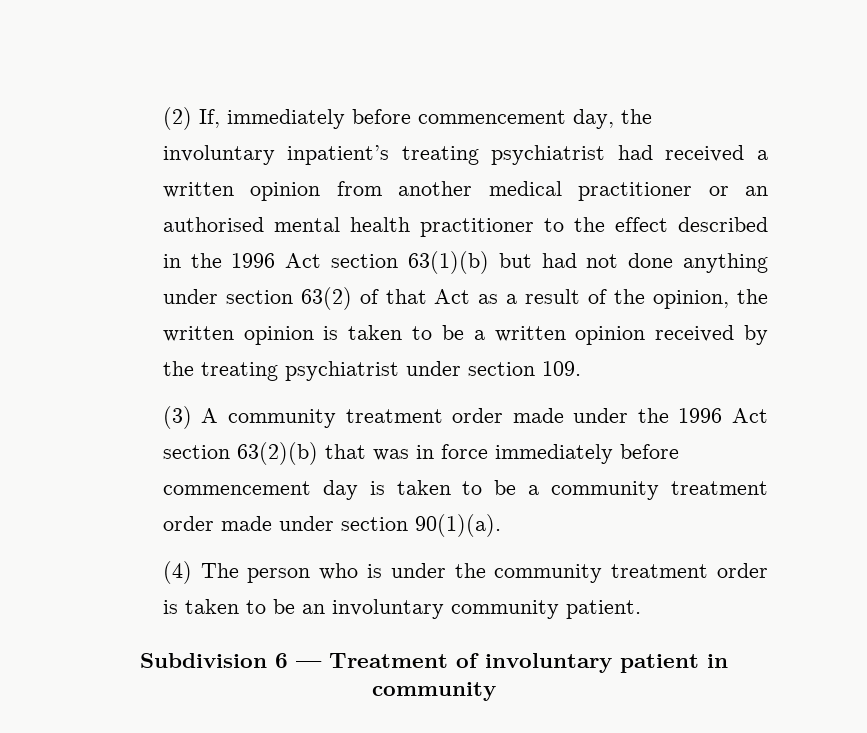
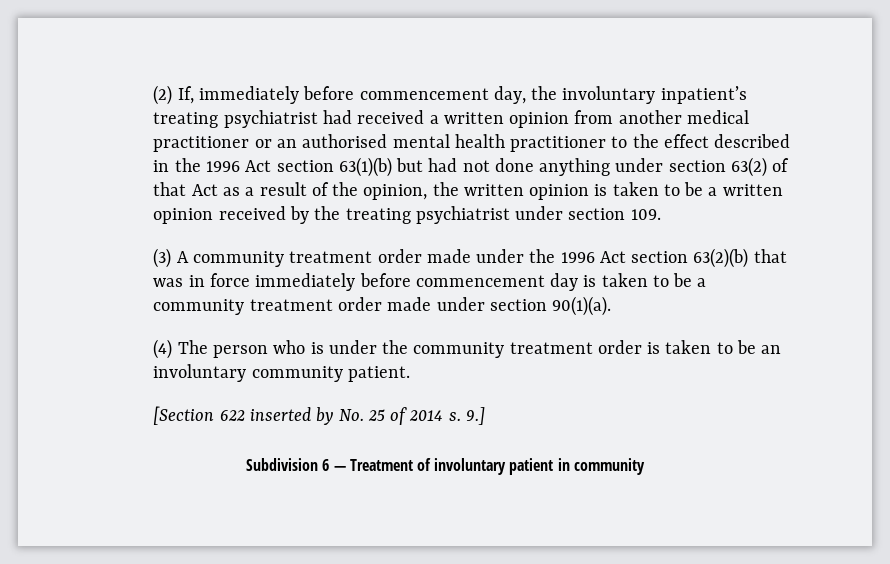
+ [Section 622 inserted by No. 25 of 2014 s. 9.]

